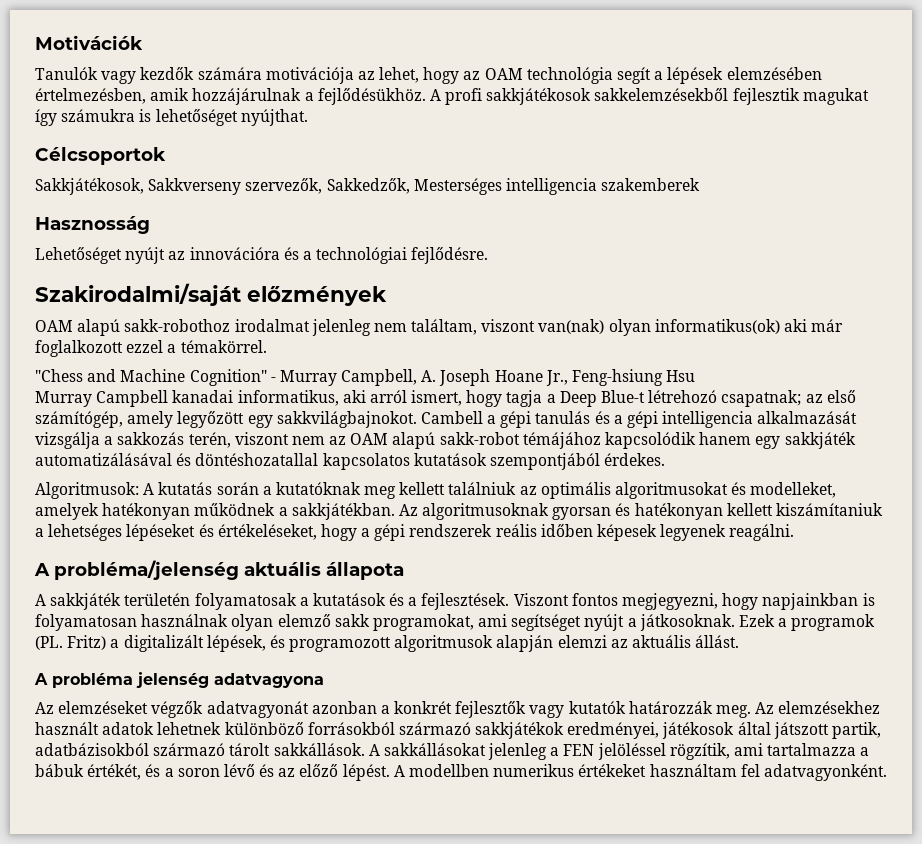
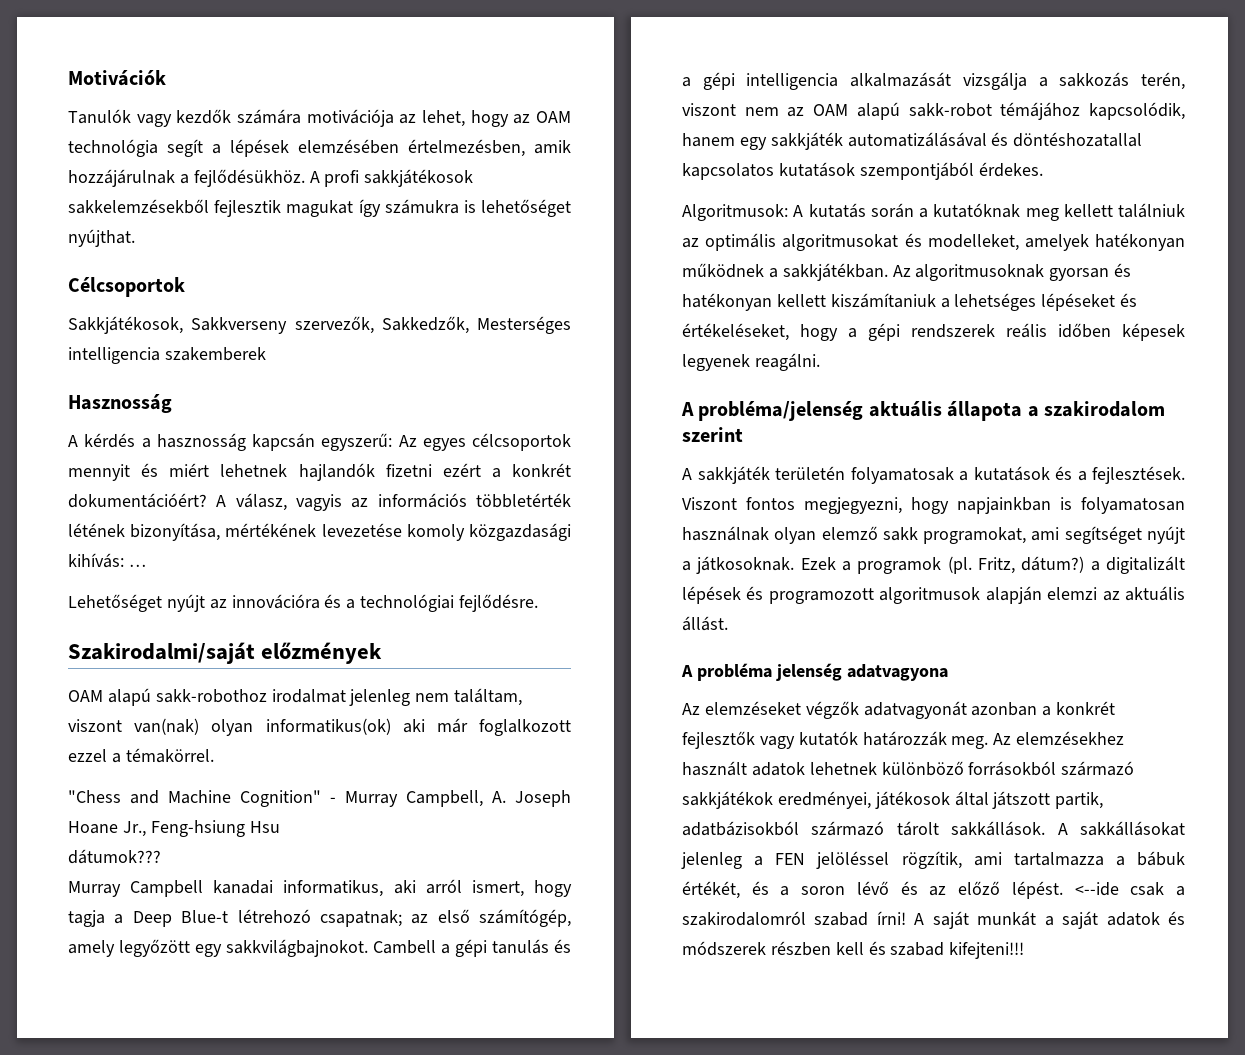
+ A kérdés a hasznosság kapcsán egyszerű: Az egyes célcsoportok mennyit és miért lehetnek hajlandók fizetni ezért a konkrét dokumentációért? A válasz, vagyis az információs többletérték létének bizonyítása, mértékének levezetése komoly közgazdasági kihívás: …
+ dátumok???
- Cambell a gépi tanulás és a gépi intelligencia alkalmazását vizsgálja a sakkozás terén, viszont nem az OAM alapú sakk-robot témájához kapcsolódik hanem egy sakkjáték automatizálásával és döntéshozatallal kapcsolatos kutatások szempontjából érdekes.
+ Cambell a gépi tanulás és a gépi intelligencia alkalmazását vizsgálja a sakkozás terén, viszont nem az OAM alapú sakk-robot témájához kapcsolódik, hanem egy sakkjáték automatizálásával és döntéshozatallal kapcsolatos kutatások szempontjából érdekes.
- A probléma/jelenség aktuális állapota
+ A probléma/jelenség aktuális állapota a szakirodalom szerint
- Ezek a programok (PL. Fritz) a digitalizált lépések, és programozott algoritmusok alapján elemzi az aktuális állást.
+ Ezek a programok (pl. Fritz, dátum?) a digitalizált lépések és programozott algoritmusok alapján elemzi az aktuális állást.
- A modellben numerikus értékeket használtam fel adatvagyonként.
+ <--ide csak a szakirodalomról szabad írni! A saját munkát a saját adatok és módszerek részben kell és szabad kifejteni!!!

